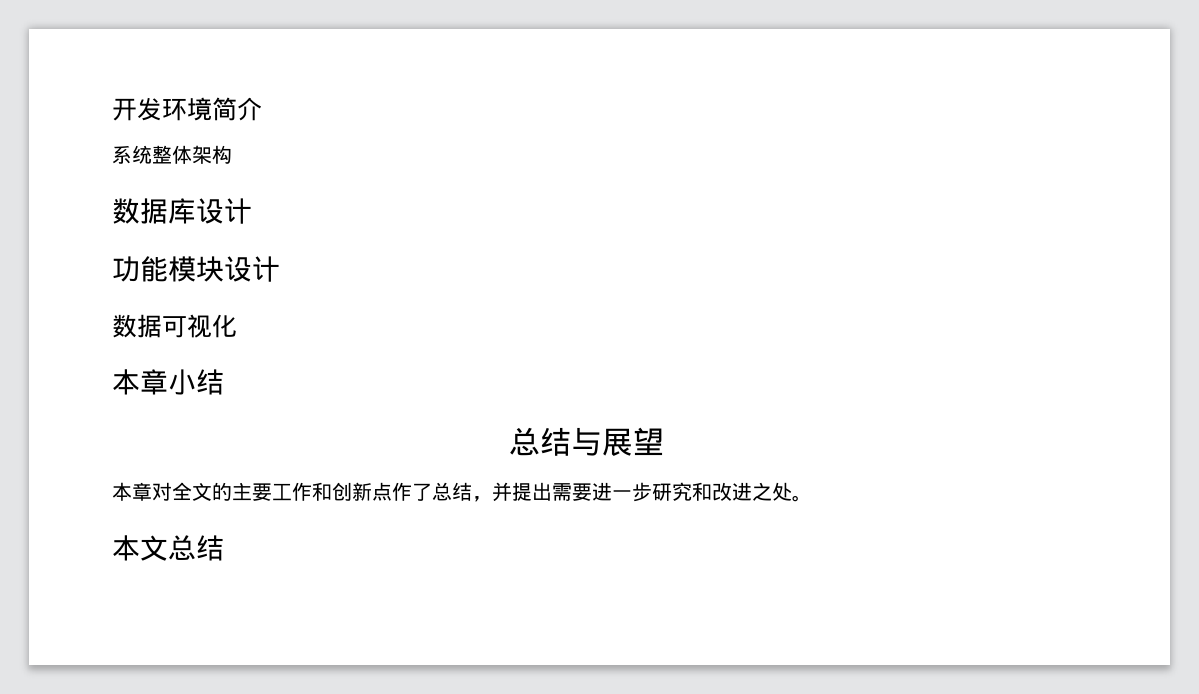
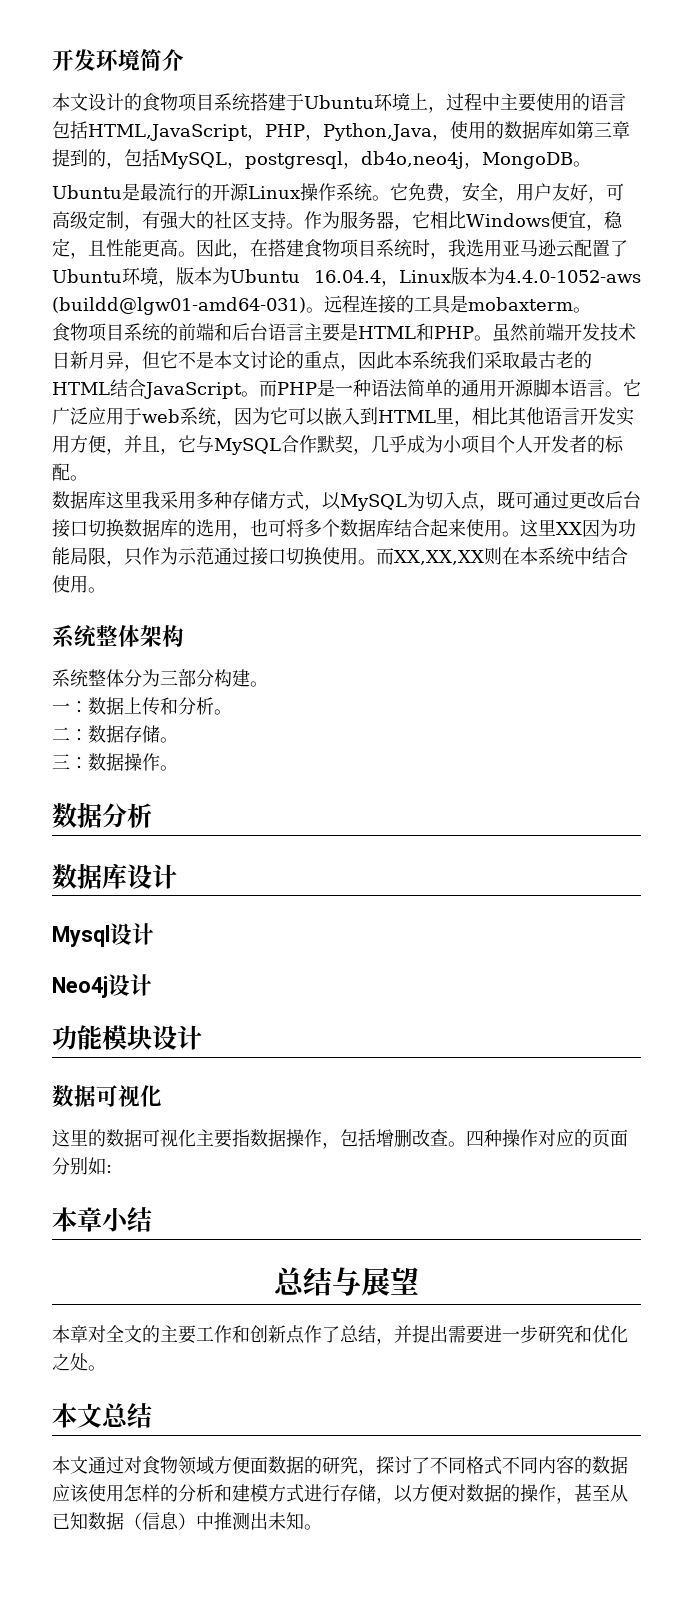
+ 本文设计的食物项目系统搭建于Ubuntu环境上，过程中主要使用的语言包括HTML,JavaScript，PHP，Python,Java，使用的数据库如第三章提到的，包括MySQL，postgresql，db4o,neo4j，MongoDB。
+ Ubuntu是最流行的开源Linux操作系统。它免费，安全，用户友好，可高级定制，有强大的社区支持。作为服务器，它相比Windows便宜，稳定，且性能更高。因此，在搭建食物项目系统时，我选用亚马逊云配置了Ubuntu环境，版本为Ubuntu 16.04.4，Linux版本为4.4.0-1052-aws (buildd@lgw01-amd64-031)。远程连接的工具是mobaxterm。
+ 食物项目系统的前端和后台语言主要是HTML和PHP。虽然前端开发技术日新月异，但它不是本文讨论的重点，因此本系统我们采取最古老的HTML结合JavaScript。而PHP是一种语法简单的通用开源脚本语言。它广泛应用于web系统，因为它可以嵌入到HTML里，相比其他语言开发实用方便，并且，它与MySQL合作默契，几乎成为小项目个人开发者的标配。
+ 数据库这里我采用多种存储方式，以MySQL为切入点，既可通过更改后台接口切换数据库的选用，也可将多个数据库结合起来使用。这里XX因为功能局限，只作为示范通过接口切换使用。而XX,XX,XX则在本系统中结合使用。
  系统整体架构
+ 系统整体分为三部分构建。
+ 一：数据上传和分析。
+ 二：数据存储。
+ 三：数据操作。
+ 数据分析
+ Mysql设计
+ Neo4j设计
+ 这里的数据可视化主要指数据操作，包括增删改查。四种操作对应的页面分别如:
- 本章对全文的主要工作和创新点作了总结，并提出需要进一步研究和改进之处。
+ 本章对全文的主要工作和创新点作了总结，并提出需要进一步研究和优化之处。
+ 本文通过对食物领域方便面数据的研究，探讨了不同格式不同内容的数据应该使用怎样的分析和建模方式进行存储，以方便对数据的操作，甚至从已知数据（信息）中推测出未知。

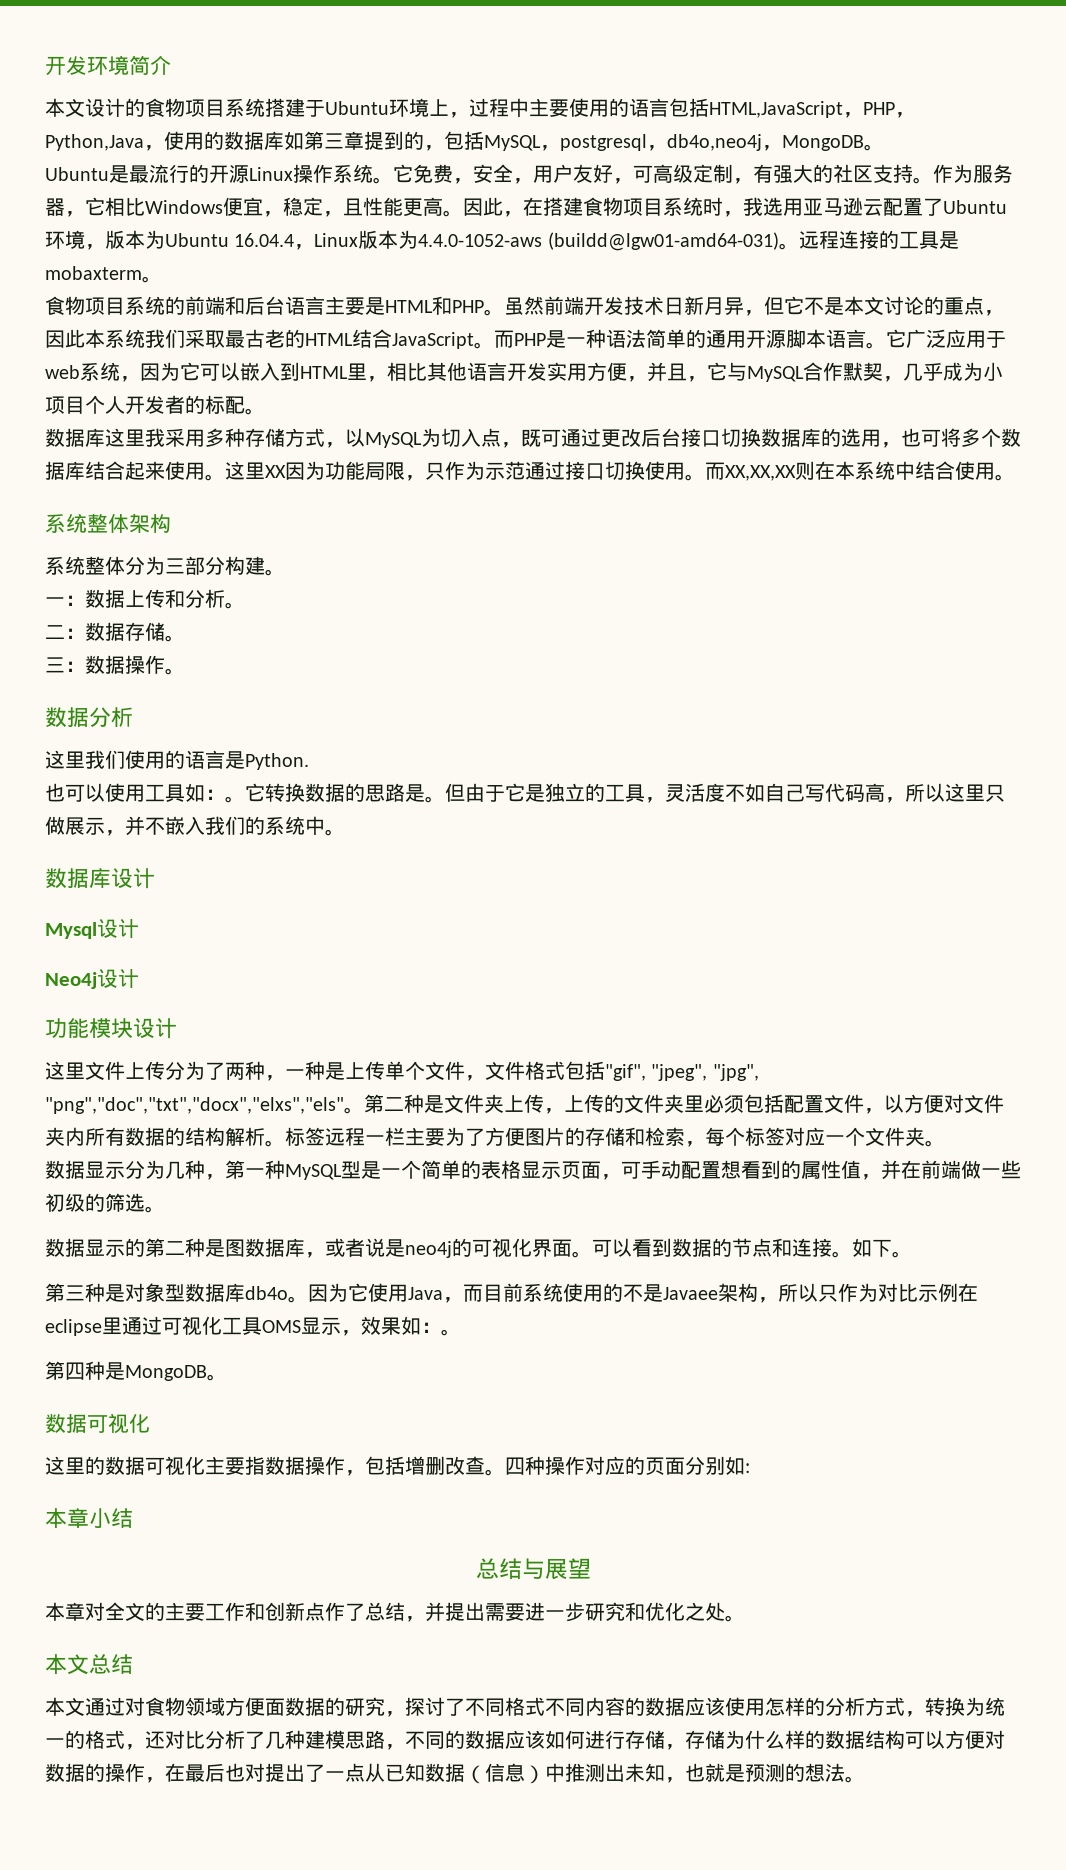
+ 这里我们使用的语言是Python.
+ 也可以使用工具如：。它转换数据的思路是。但由于它是独立的工具，灵活度不如自己写代码高，所以这里只做展示，并不嵌入我们的系统中。
+ 这里文件上传分为了两种，一种是上传单个文件，文件格式包括"gif", "jpeg", "jpg", "png","doc","txt","docx","elxs","els"。第二种是文件夹上传，上传的文件夹里必须包括配置文件，以方便对文件夹内所有数据的结构解析。标签远程一栏主要为了方便图片的存储和检索，每个标签对应一个文件夹。
+ 数据显示分为几种，第一种MySQL型是一个简单的表格显示页面，可手动配置想看到的属性值，并在前端做一些初级的筛选。
+ 数据显示的第二种是图数据库，或者说是neo4j的可视化界面。可以看到数据的节点和连接。如下。
+ 第三种是对象型数据库db4o。因为它使用Java，而目前系统使用的不是Javaee架构，所以只作为对比示例在eclipse里通过可视化工具OMS显示，效果如：。
+ 第四种是MongoDB。
- 本文通过对食物领域方便面数据的研究，探讨了不同格式不同内容的数据应该使用怎样的分析和建模方式进行存储，以方便对数据的操作，甚至从已知数据（信息）中推测出未知。
+ 本文通过对食物领域方便面数据的研究，探讨了不同格式不同内容的数据应该使用怎样的分析方式，转换为统一的格式，还对比分析了几种建模思路，不同的数据应该如何进行存储，存储为什么样的数据结构可以方便对数据的操作，在最后也对提出了一点从已知数据（信息）中推测出未知，也就是预测的想法。

